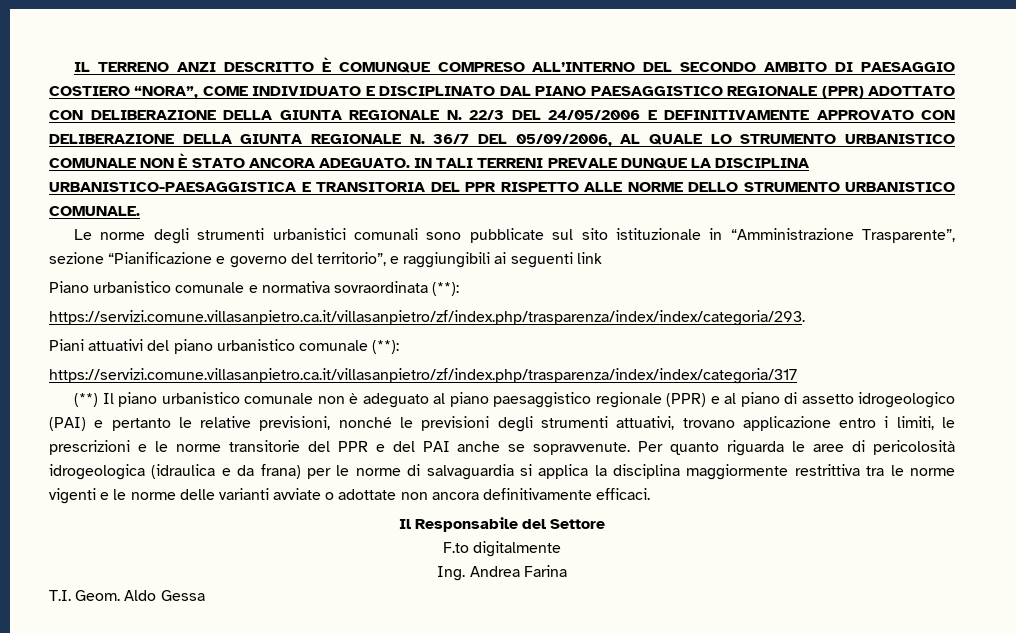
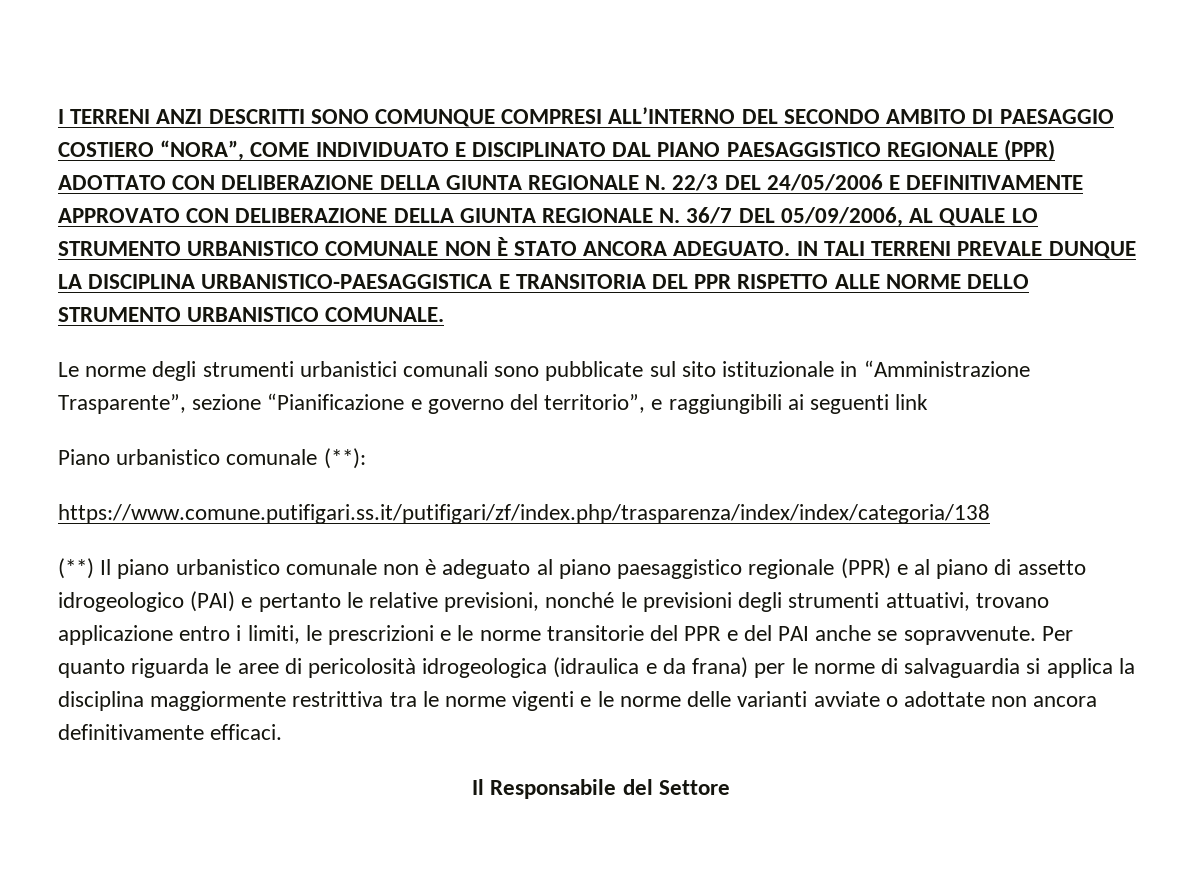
- IL TERRENO ANZI DESCRITTO È COMUNQUE COMPRESO ALL’INTERNO DEL SECONDO AMBITO DI PAESAGGIO COSTIERO “NORA”, COME INDIVIDUATO E DISCIPLINATO DAL PIANO PAESAGGISTICO REGIONALE (PPR) ADOTTATO CON DELIBERAZIONE DELLA GIUNTA REGIONALE N. 22/3 DEL 24/05/2006 E DEFINITIVAMENTE APPROVATO CON DELIBERAZIONE DELLA GIUNTA REGIONALE N. 36/7 DEL 05/09/2006, AL QUALE LO STRUMENTO URBANISTICO COMUNALE NON È STATO ANCORA ADEGUATO.
+ I TERRENI ANZI DESCRITTI SONO COMUNQUE COMPRESI ALL’INTERNO DEL SECONDO AMBITO DI PAESAGGIO COSTIERO “NORA”, COME INDIVIDUATO E DISCIPLINATO DAL PIANO PAESAGGISTICO REGIONALE (PPR) ADOTTATO CON DELIBERAZIONE DELLA GIUNTA REGIONALE N. 22/3 DEL 24/05/2006 E DEFINITIVAMENTE APPROVATO CON DELIBERAZIONE DELLA GIUNTA REGIONALE N. 36/7 DEL 05/09/2006, AL QUALE LO STRUMENTO URBANISTICO COMUNALE NON È STATO ANCORA ADEGUATO.
- Piano urbanistico comunale e normativa sovraordinata (**):
- https://servizi.comune.villasanpietro.ca.it/villasanpietro/zf/index.php/trasparenza/index/index/categoria/293.
- Piani attuativi del piano urbanistico comunale (**):
- https://servizi.comune.villasanpietro.ca.it/villasanpietro/zf/index.php/trasparenza/index/index/categoria/317
+ Piano urbanistico comunale (**):
+ https://www.comune.putifigari.ss.it/putifigari/zf/index.php/trasparenza/index/index/categoria/138
- F.to digitalmente
- Ing. Andrea Farina
- T.I. Geom. Aldo Gessa

